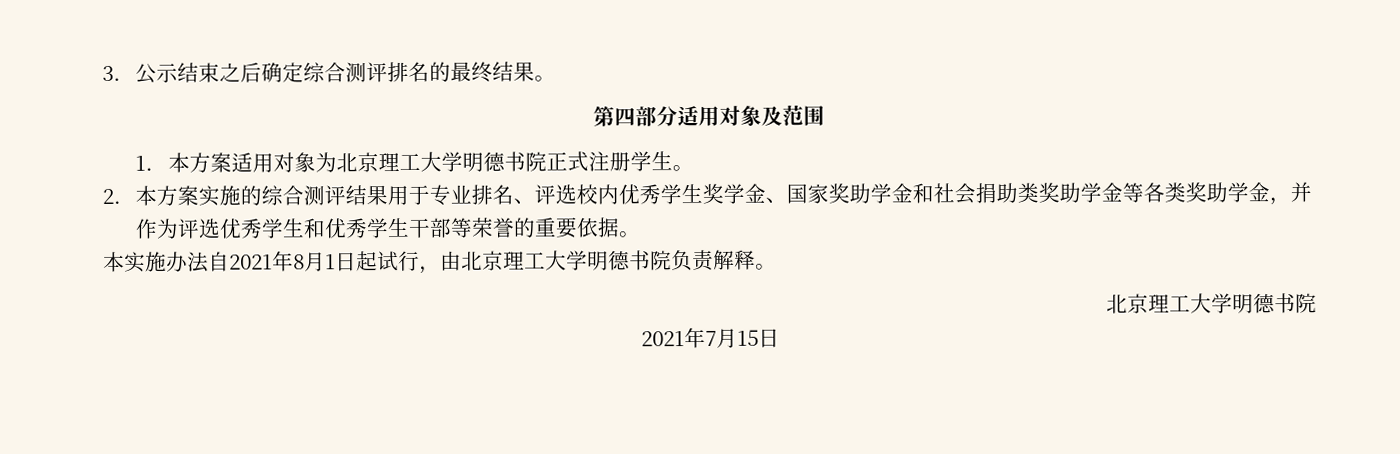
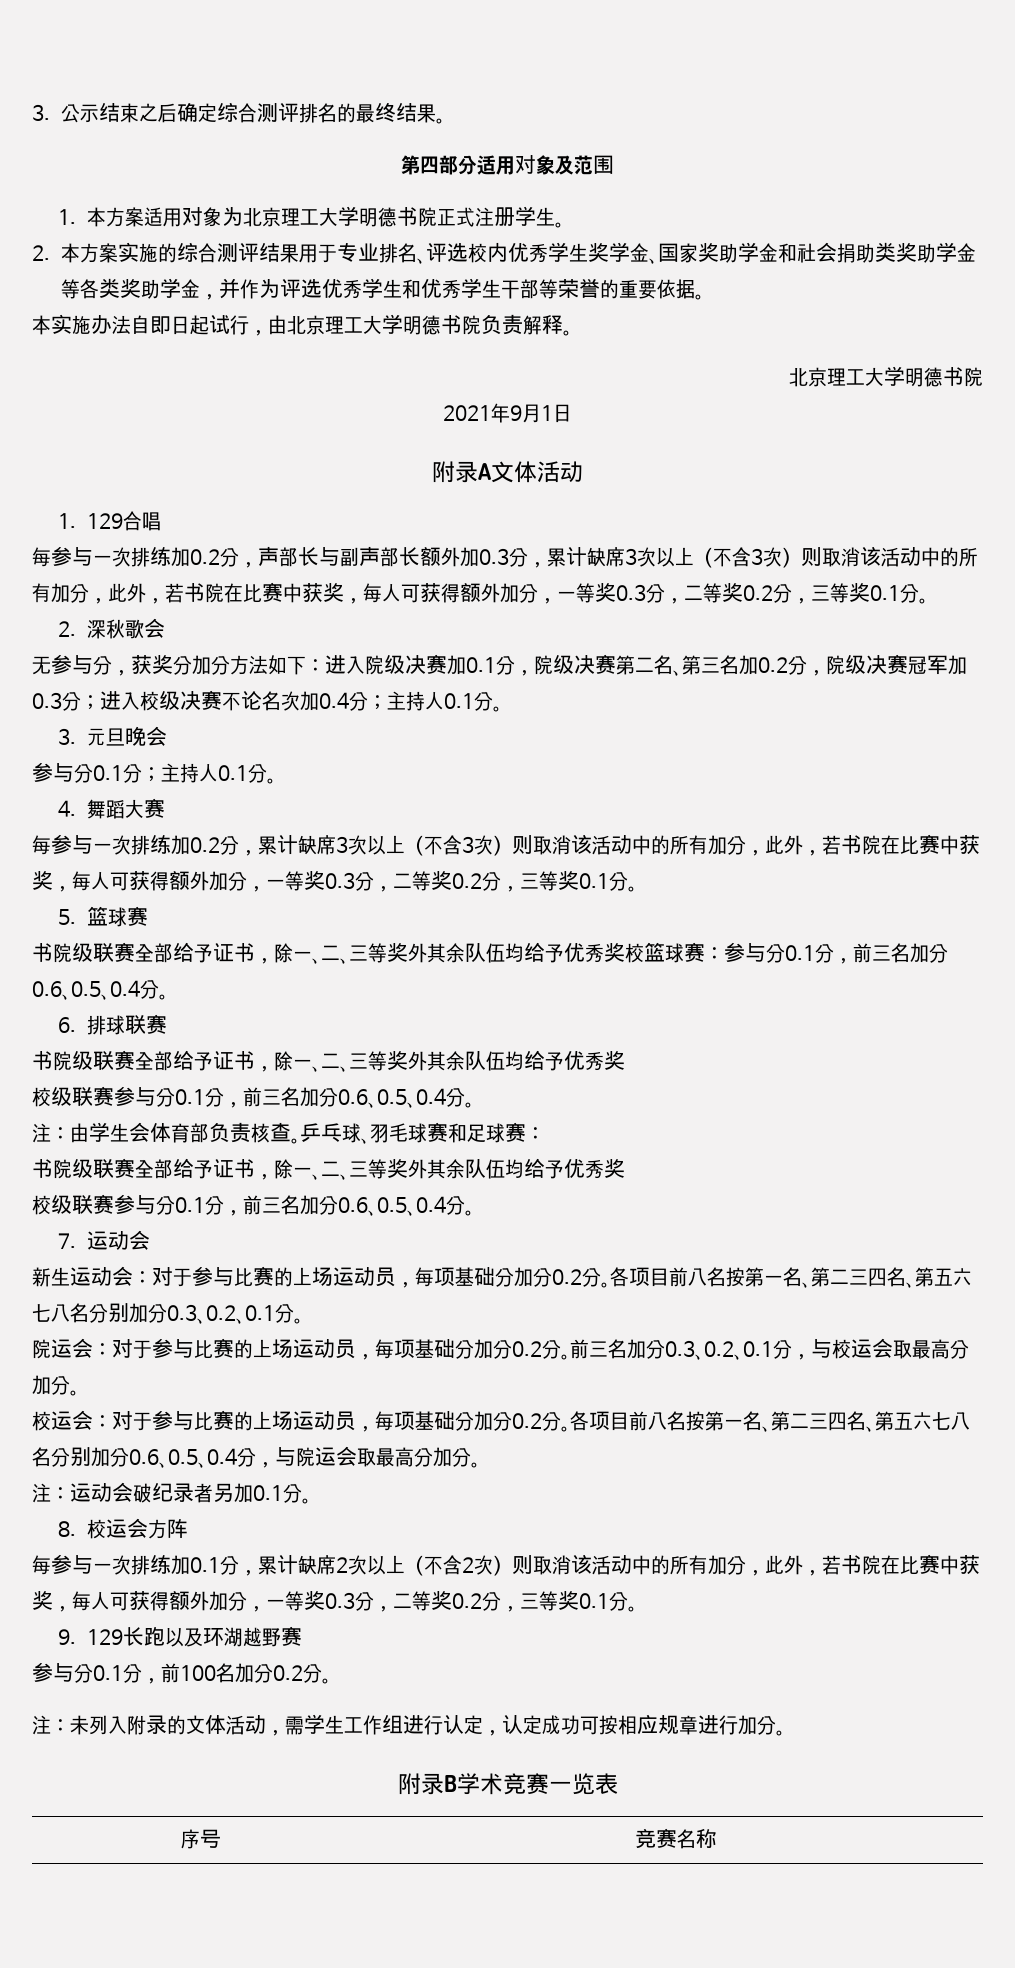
- 本实施办法自2021年8月1日起试行，由北京理工大学明德书院负责解释。
+ 本实施办法自即日起试行，由北京理工大学明德书院负责解释。
- 2021年7月15日
+ 2021年9月1日
+ 附录A文体活动
+ 1. 129合唱
+ 每参与一次排练加0.2分，声部长与副声部长额外加0.3分，累计缺席3次以上（不含3次）则取消该活动中的所有加分，此外，若书院在比赛中获奖，每人可获得额外加分，一等奖0.3分，二等奖0.2分，三等奖0.1分。
+ 2.深秋歌会
+ 无参与分，获奖分加分方法如下：进入院级决赛加0.1分，院级决赛第二名、第三名加0.2分，院级决赛冠军加0.3分；进入校级决赛不论名次加0.4分；主持人0.1分。
+ 3.元旦晚会
+ 参与分0.1分；主持人0.1分。
+ 4.舞蹈大赛
+ 每参与一次排练加0.2分，累计缺席3次以上（不含3次）则取消该活动中的所有加分，此外，若书院在比赛中获奖，每人可获得额外加分，一等奖0.3分，二等奖0.2分，三等奖0.1分。
+ 5.篮球赛
+ 书院级联赛全部给予证书，除一、二、三等奖外其余队伍均给予优秀奖校篮球赛：参与分0.1分，前三名加分0.6、0.5、0.4分。
+ 6.排球联赛
+ 书院级联赛全部给予证书，除一、二、三等奖外其余队伍均给予优秀奖
+ 校级联赛参与分0.1分，前三名加分0.6、0.5、0.4分。
+ 注：由学生会体育部负责核查。乒乓球、羽毛球赛和足球赛：
+ 书院级联赛全部给予证书，除一、二、三等奖外其余队伍均给予优秀奖
+ 校级联赛参与分0.1分，前三名加分0.6、0.5、0.4分。
+ 7.运动会
+ 新生运动会：对于参与比赛的上场运动员，每项基础分加分0.2分。各项目前八名按第一名、第二三四名、第五六七八名分别加分0.3、0.2、0.1分。
+ 院运会：对于参与比赛的上场运动员，每项基础分加分0.2分。前三名加分0.3、0.2、0.1分，与校运会取最高分加分。
+ 校运会：对于参与比赛的上场运动员，每项基础分加分0.2分。各项目前八名按第一名、第二三四名、第五六七八名分别加分0.6、0.5、0.4分，与院运会取最高分加分。
+ 注：运动会破纪录者另加0.1分。
+ 8.校运会方阵
+ 每参与一次排练加0.1分，累计缺席2次以上（不含2次）则取消该活动中的所有加分，此外，若书院在比赛中获奖，每人可获得额外加分，一等奖0.3分，二等奖0.2分，三等奖0.1分。
+ 9. 129长跑以及环湖越野赛
+ 参与分0.1分，前100名加分0.2分。
+ 注：未列入附录的文体活动，需学生工作组进行认定，认定成功可按相应规章进行加分。
+ 附录B学术竞赛一览表
+ 序号 | 竞赛名称

